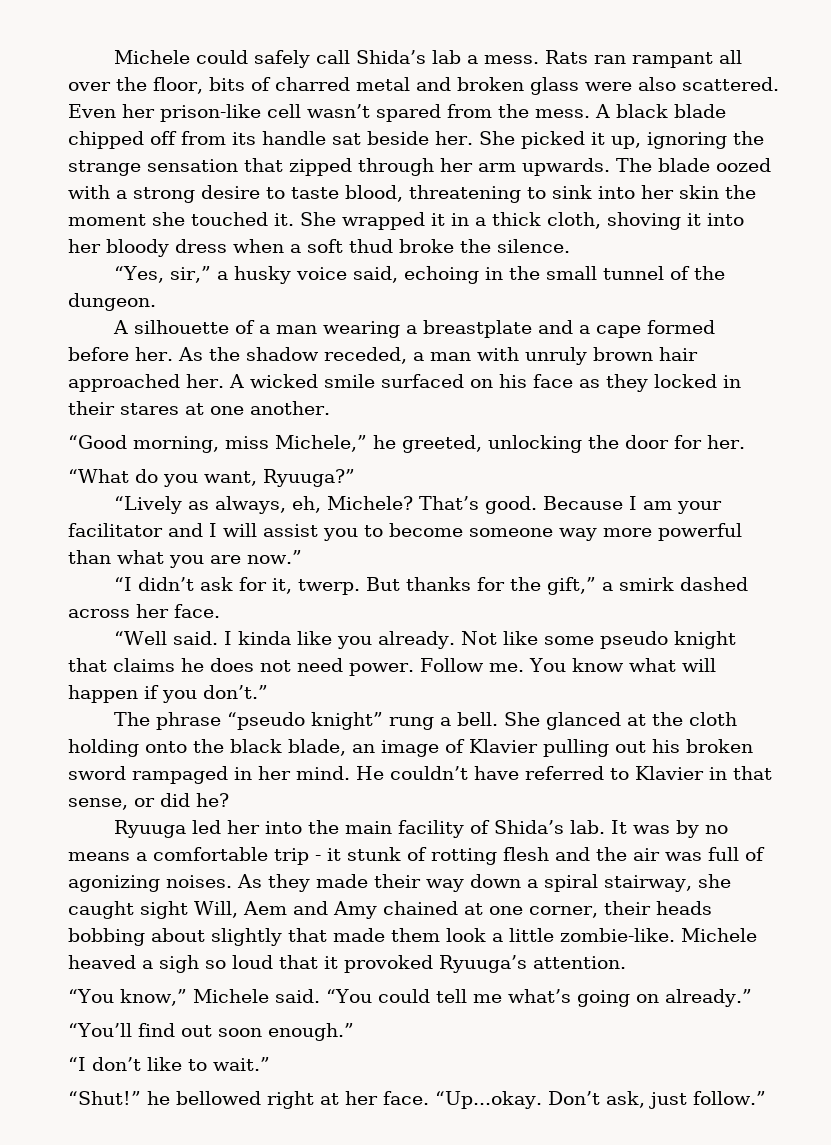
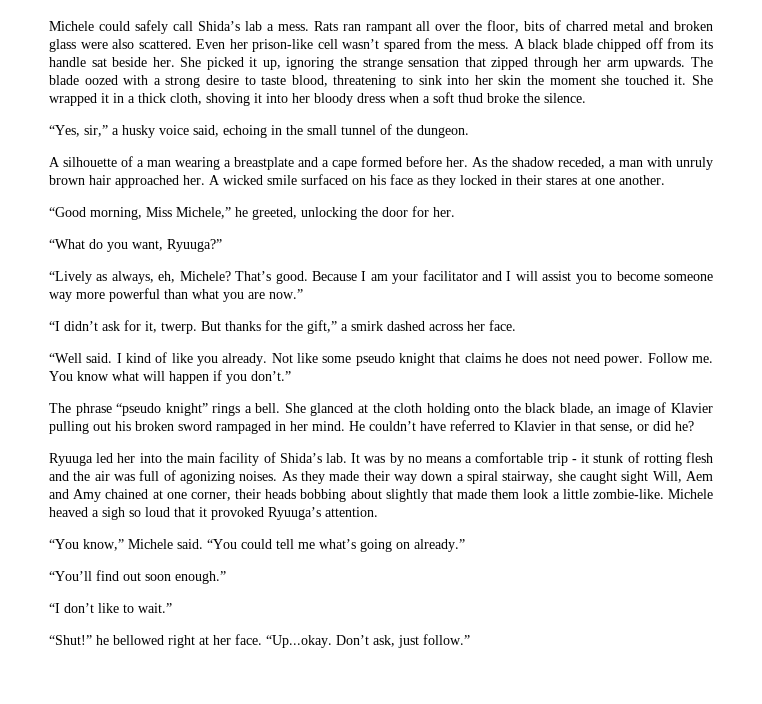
- “Good morning, miss Michele,” he greeted, unlocking the door for her.
+ “Good morning, Miss Michele,” he greeted, unlocking the door for her.
- I kinda like you already.
+ I kind of like you already.
- The phrase “pseudo knight” rung a bell.
+ The phrase “pseudo knight” rings a bell.

